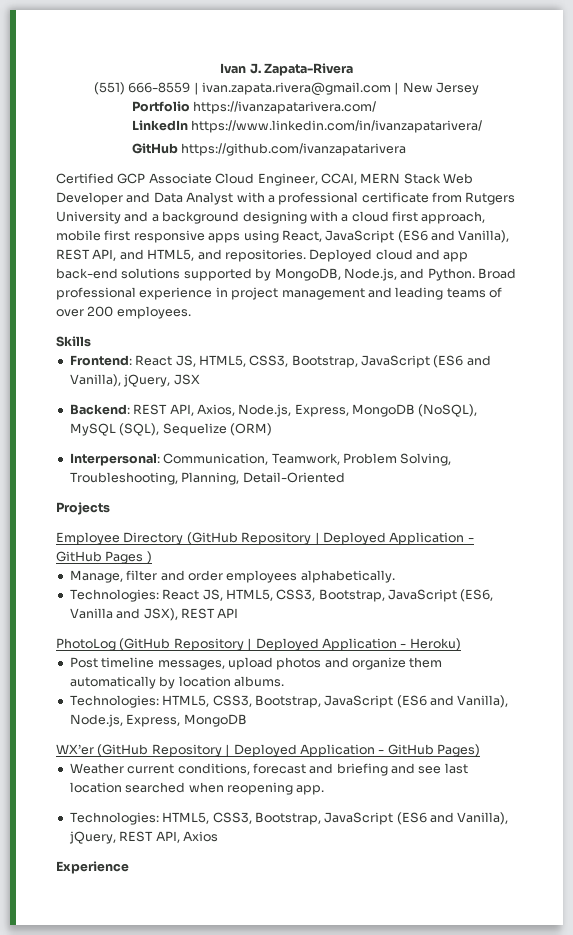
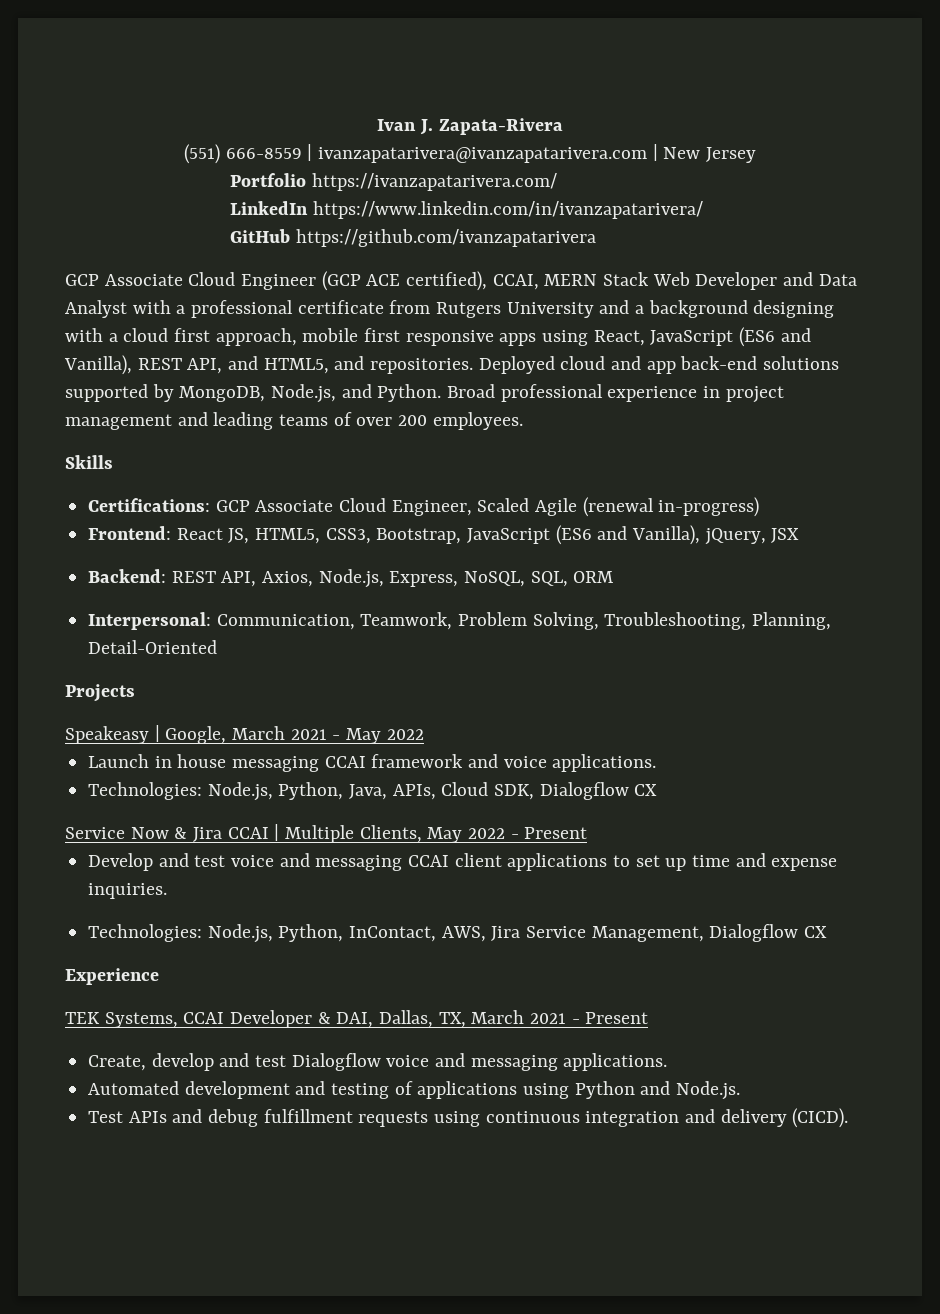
- (551) 666-8559 | ivan.zapata.rivera@gmail.com | New Jersey
+ (551) 666-8559 | ivanzapatarivera@ivanzapatarivera.com | New Jersey
- Certified GCP Associate Cloud Engineer, CCAI, MERN Stack Web Developer and Data Analyst with a professional certificate from Rutgers University and a background designing with a cloud first approach, mobile first responsive apps using React, JavaScript (ES6 and Vanilla), REST API, and HTML5, and repositories.
+ GCP Associate Cloud Engineer (GCP ACE certified), CCAI, MERN Stack Web Developer and Data Analyst with a professional certificate from Rutgers University and a background designing with a cloud first approach, mobile first responsive apps using React, JavaScript (ES6 and Vanilla), REST API, and HTML5, and repositories.
+ Certifications: GCP Associate Cloud Engineer, Scaled Agile (renewal in-progress)
- Backend: REST API, Axios, Node.js, Express, MongoDB (NoSQL), MySQL (SQL), Sequelize (ORM)
+ Backend: REST API, Axios, Node.js, Express, NoSQL, SQL, ORM
- Employee Directory (GitHub Repository | Deployed Application - GitHub Pages )
- Manage, filter and order employees alphabetically.
- Technologies: React JS, HTML5, CSS3, Bootstrap, JavaScript (ES6, Vanilla and JSX), REST API
- PhotoLog (GitHub Repository | Deployed Application - Heroku)
- Post timeline messages, upload photos and organize them automatically by location albums.
- Technologies: HTML5, CSS3, Bootstrap, JavaScript (ES6 and Vanilla), Node.js, Express, MongoDB
- WX’er (GitHub Repository | Deployed Application - GitHub Pages)
- Weather current conditions, forecast and briefing and see last location searched when reopening app.
- Technologies: HTML5, CSS3, Bootstrap, JavaScript (ES6 and Vanilla), jQuery, REST API, Axios
+ Speakeasy | Google, March 2021 - May 2022
+ Launch in house messaging CCAI framework and voice applications.
+ Technologies: Node.js, Python, Java, APIs, Cloud SDK, Dialogflow CX
+ Service Now & Jira CCAI | Multiple Clients, May 2022 - Present
+ Develop and test voice and messaging CCAI client applications to set up time and expense inquiries.
+ Technologies: Node.js, Python, InContact, AWS, Jira Service Management, Dialogflow CX
  Experience
+ TEK Systems, CCAI Developer & DAI, Dallas, TX, March 2021 - Present
+ Create, develop and test Dialogflow voice and messaging applications.
+ Automated development and testing of applications using Python and Node.js.
+ Test APIs and debug fulfillment requests using continuous integration and delivery (CICD).

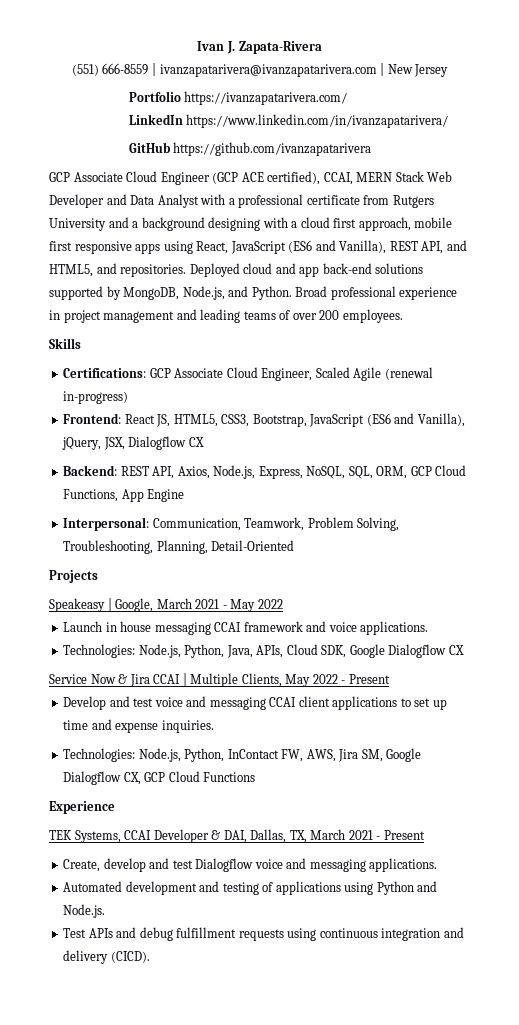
- Frontend: React JS, HTML5, CSS3, Bootstrap, JavaScript (ES6 and Vanilla), jQuery, JSX
+ Frontend: React JS, HTML5, CSS3, Bootstrap, JavaScript (ES6 and Vanilla), jQuery, JSX, Dialogflow CX
- Backend: REST API, Axios, Node.js, Express, NoSQL, SQL, ORM
+ Backend: REST API, Axios, Node.js, Express, NoSQL, SQL, ORM, GCP Cloud Functions, App Engine
- Technologies: Node.js, Python, Java, APIs, Cloud SDK, Dialogflow CX
+ Technologies: Node.js, Python, Java, APIs, Cloud SDK, Google Dialogflow CX
- Technologies: Node.js, Python, InContact, AWS, Jira Service Management, Dialogflow CX
+ Technologies: Node.js, Python, InContact FW, AWS, Jira SM, Google Dialogflow CX, GCP Cloud Functions

